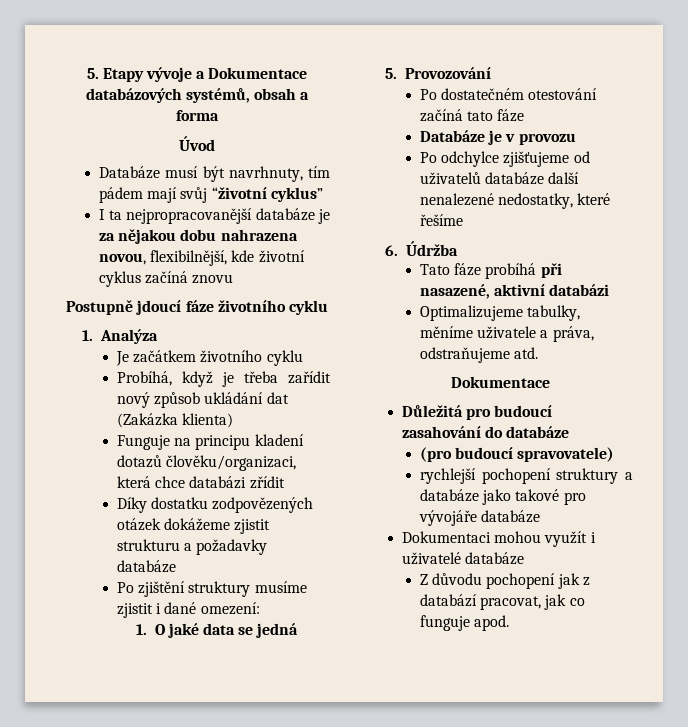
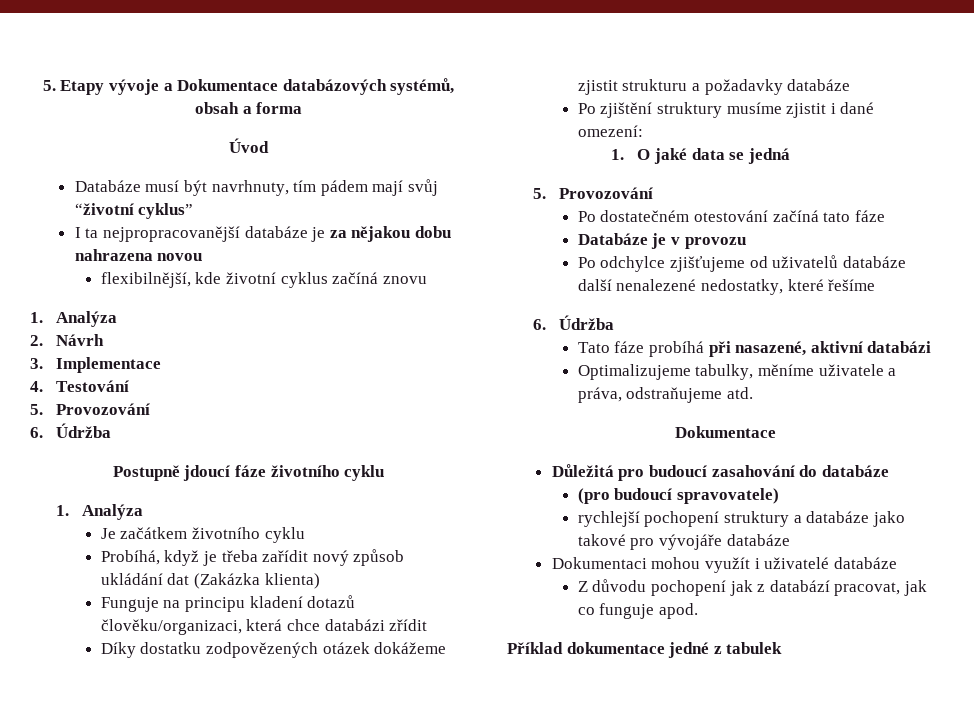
- I ta nejpropracovanější databáze je za nějakou dobu nahrazena novou, flexibilnější, kde životní cyklus začíná znovu
+ I ta nejpropracovanější databáze je za nějakou dobu nahrazena novou
+ flexibilnější, kde životní cyklus začíná znovu
+ 1. Analýza
+ 2. Návrh
+ 3. Implementace
+ 4. Testování
+ 5. Provozování
+ 6. Údržba
+ Příklad dokumentace jedné z tabulek

